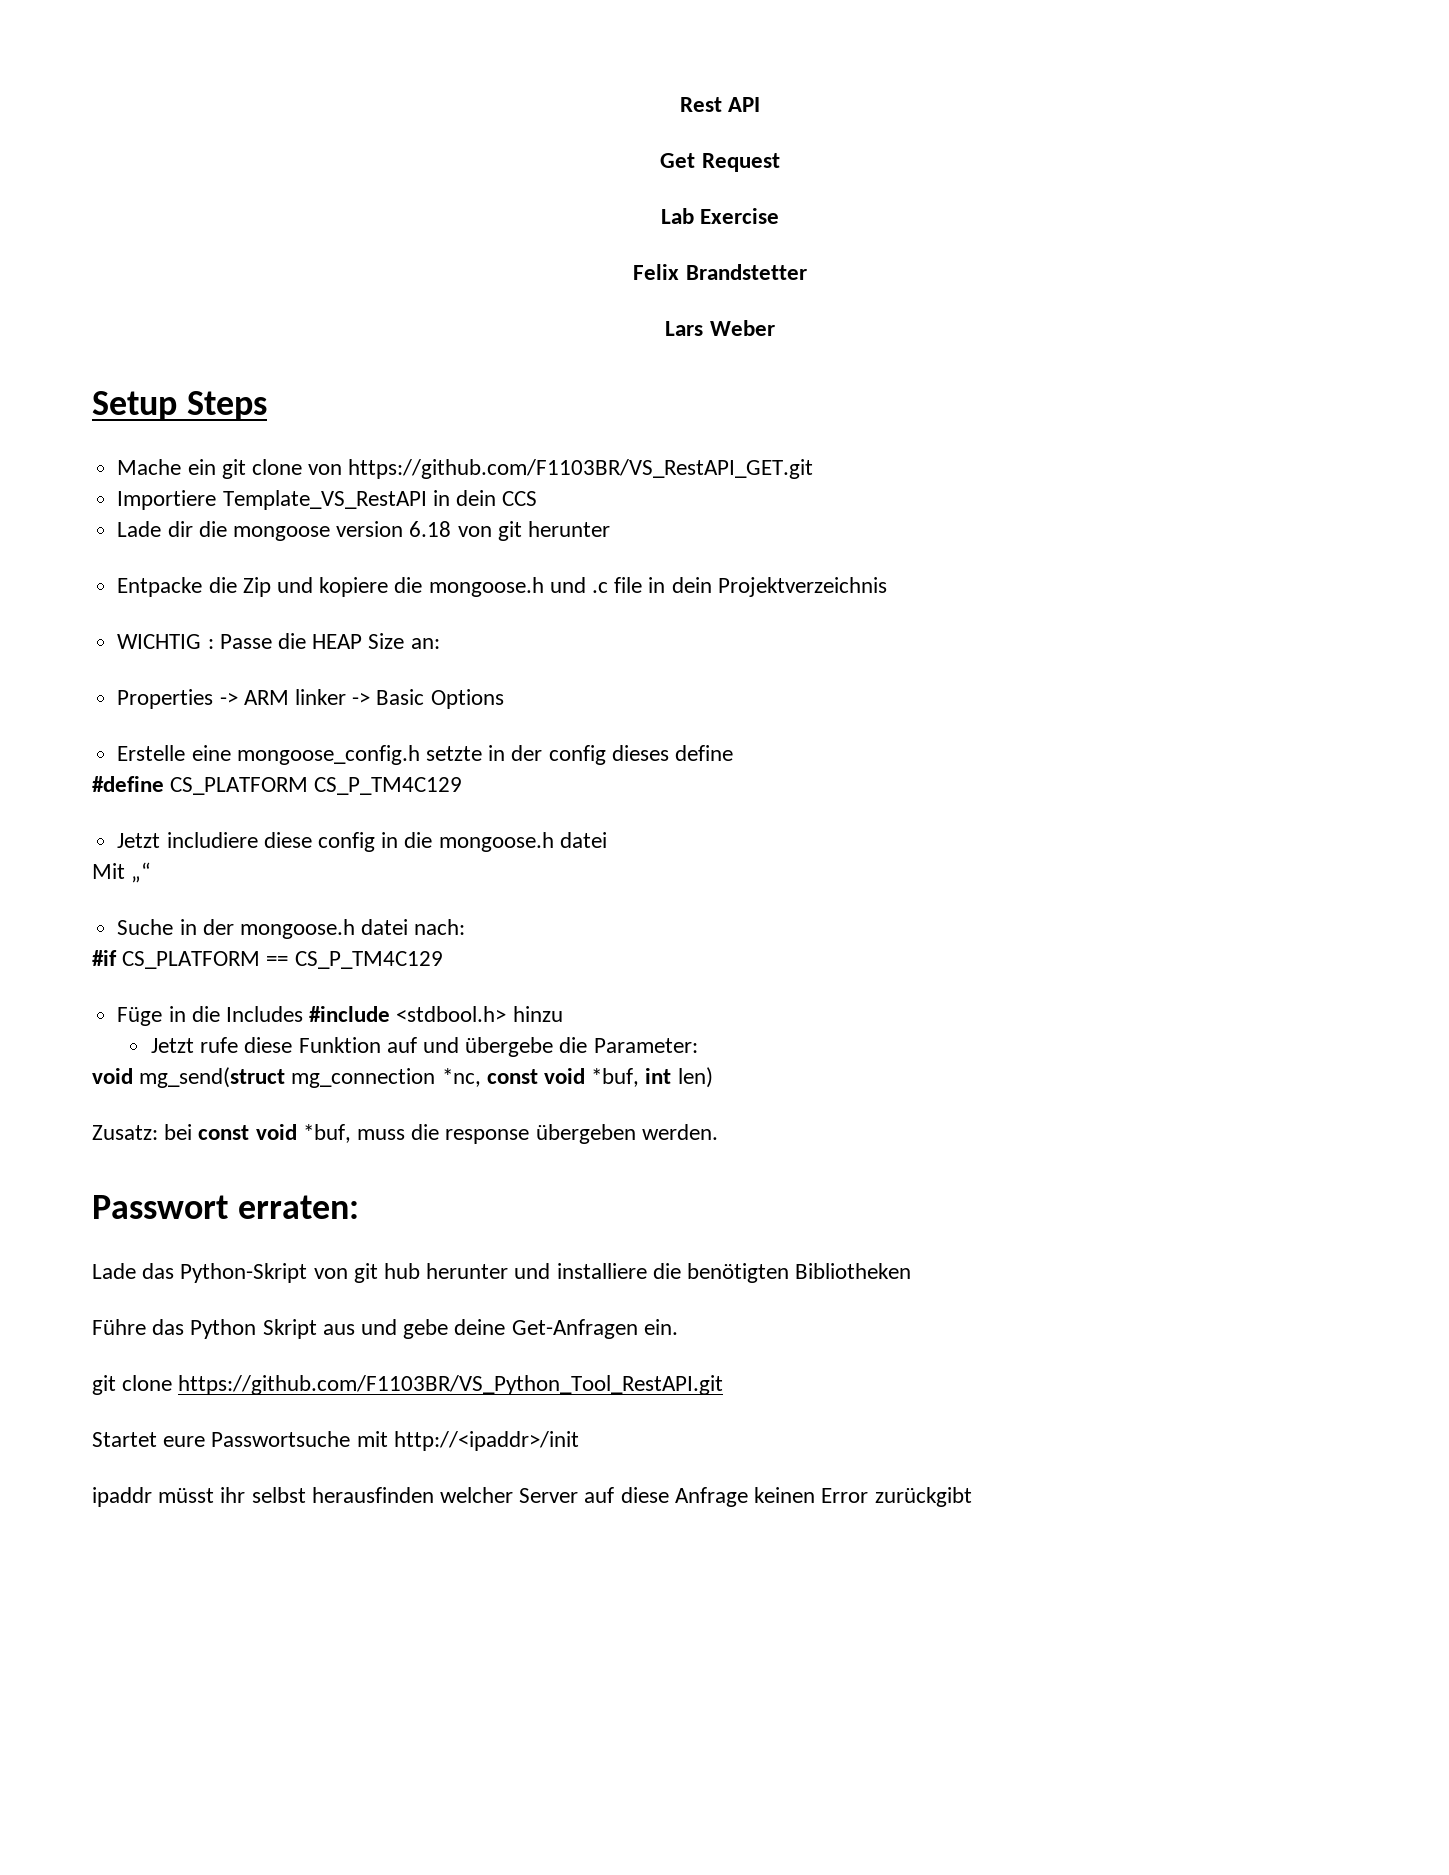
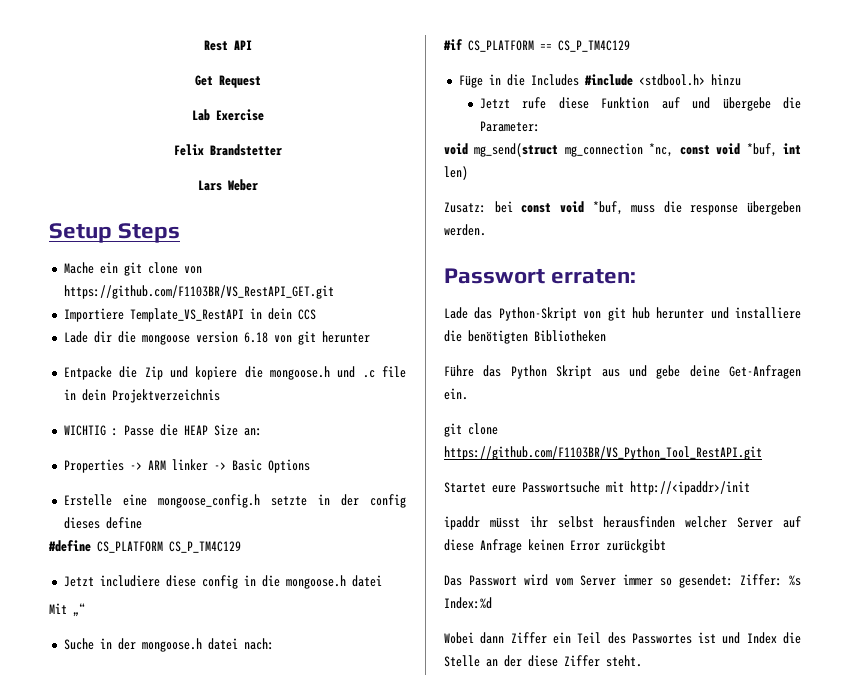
+ Das Passwort wird vom Server immer so gesendet: Ziffer: %s Index:%d
+ Wobei dann Ziffer ein Teil des Passwortes ist und Index die Stelle an der diese Ziffer steht.

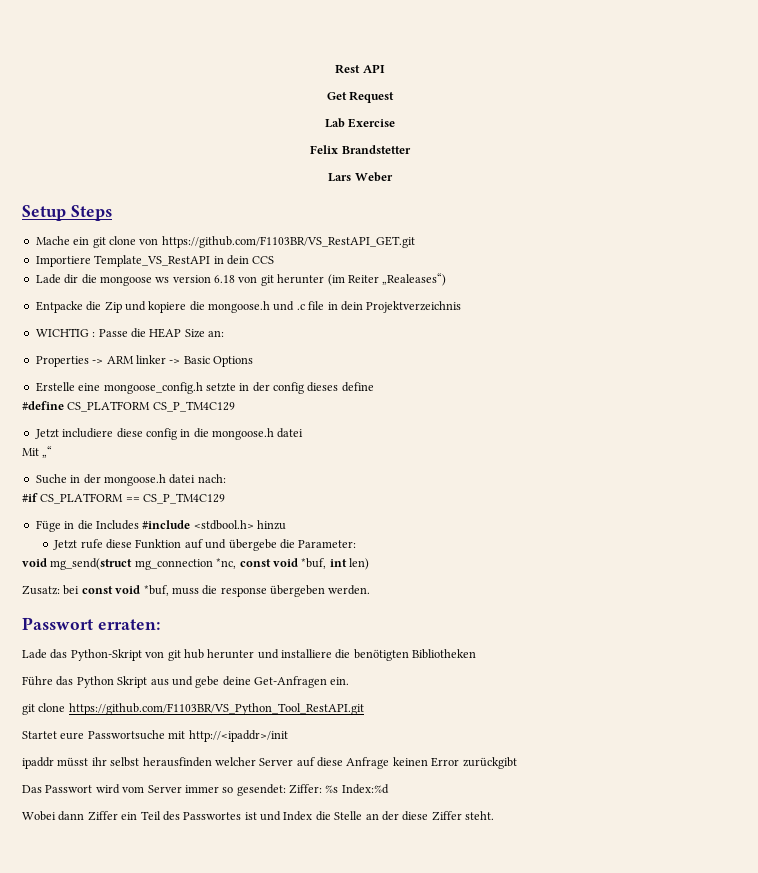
- Lade dir die mongoose version 6.18 von git herunter
+ Lade dir die mongoose ws version 6.18 von git herunter (im Reiter „Realeases“)

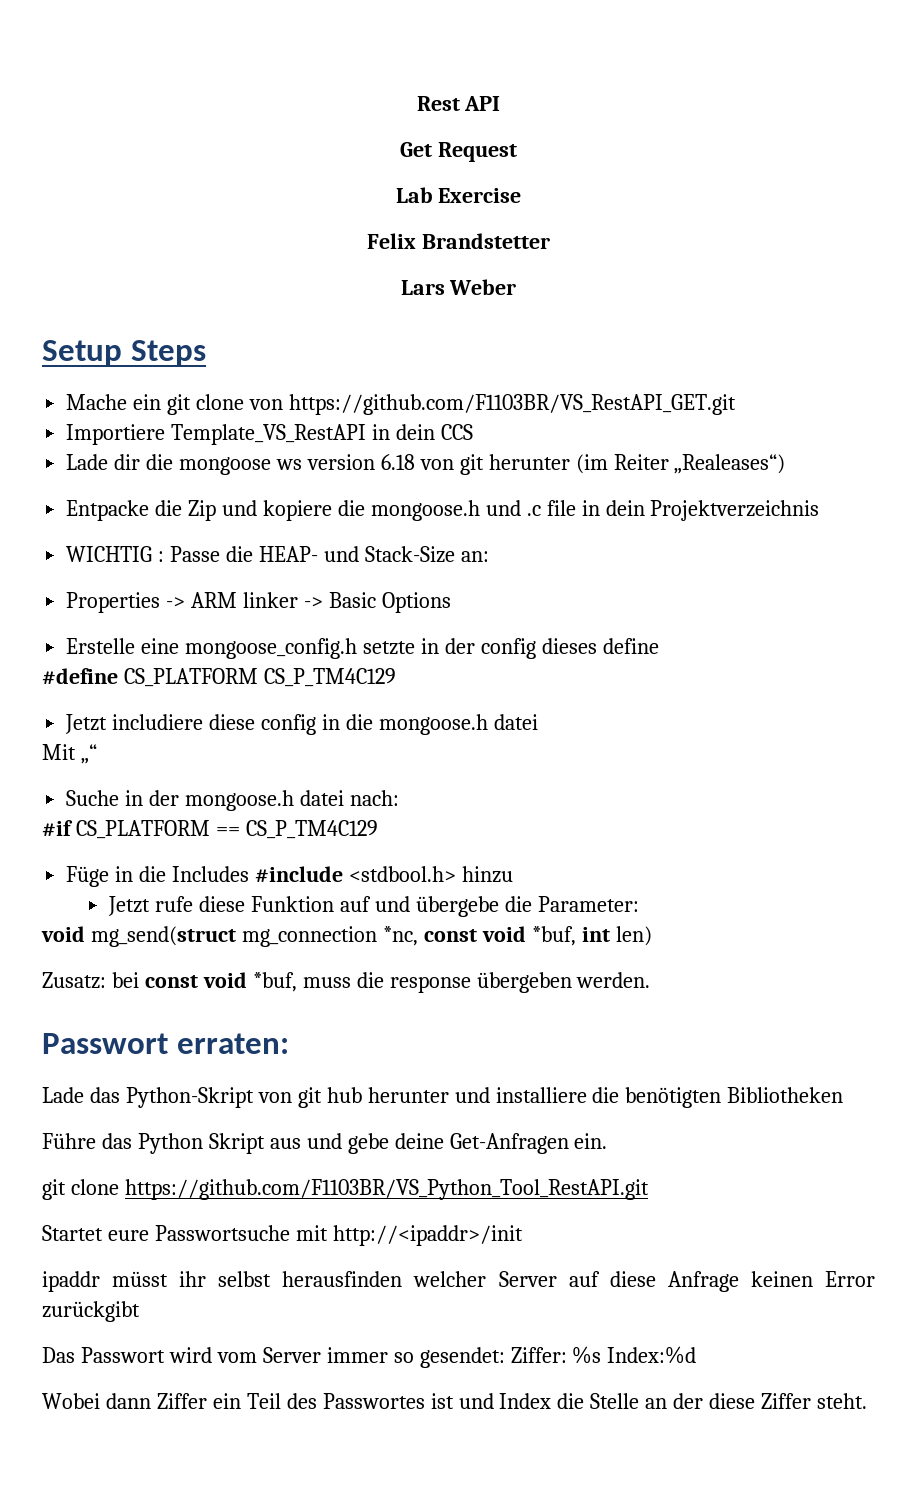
- WICHTIG : Passe die HEAP Size an:
+ WICHTIG : Passe die HEAP- und Stack-Size an:

